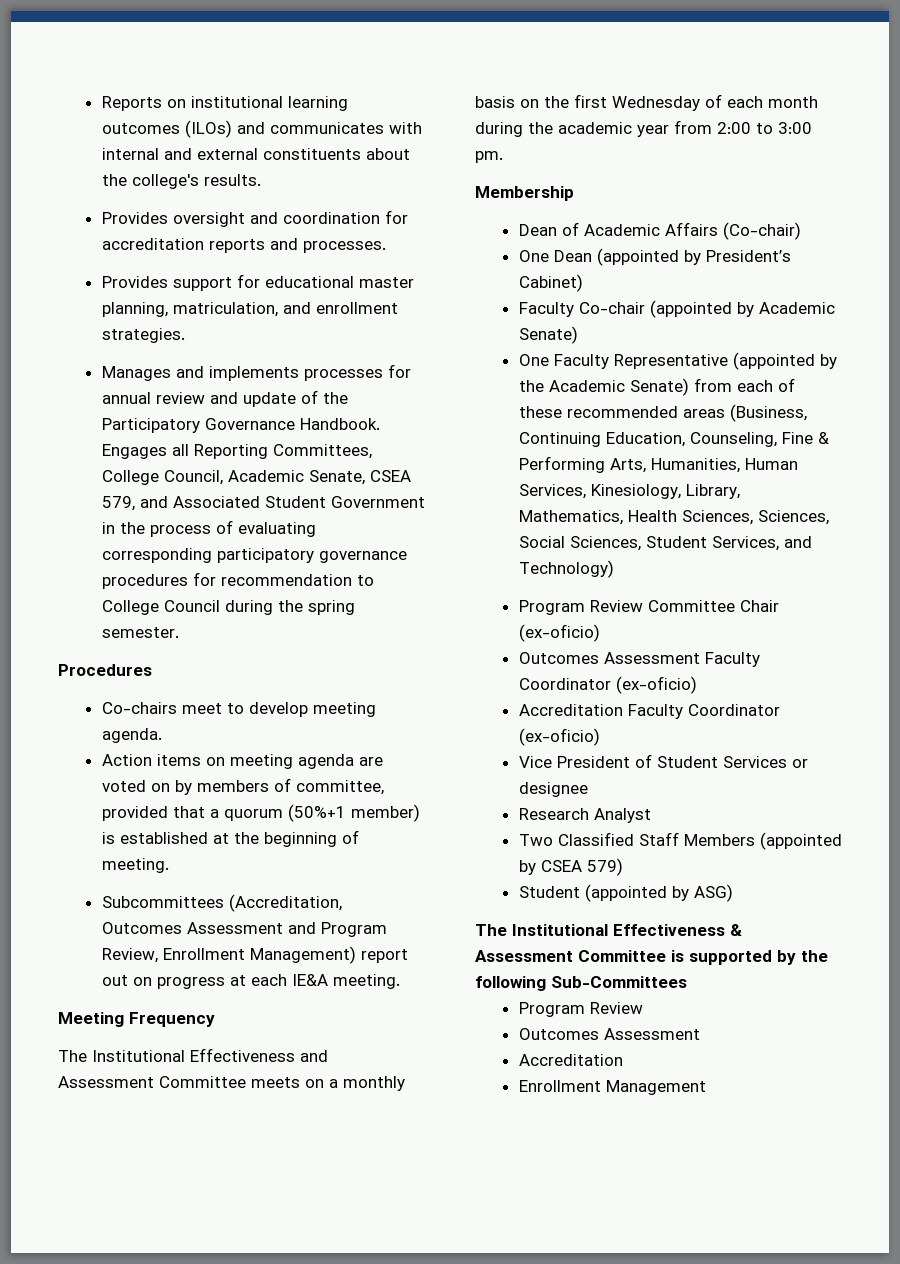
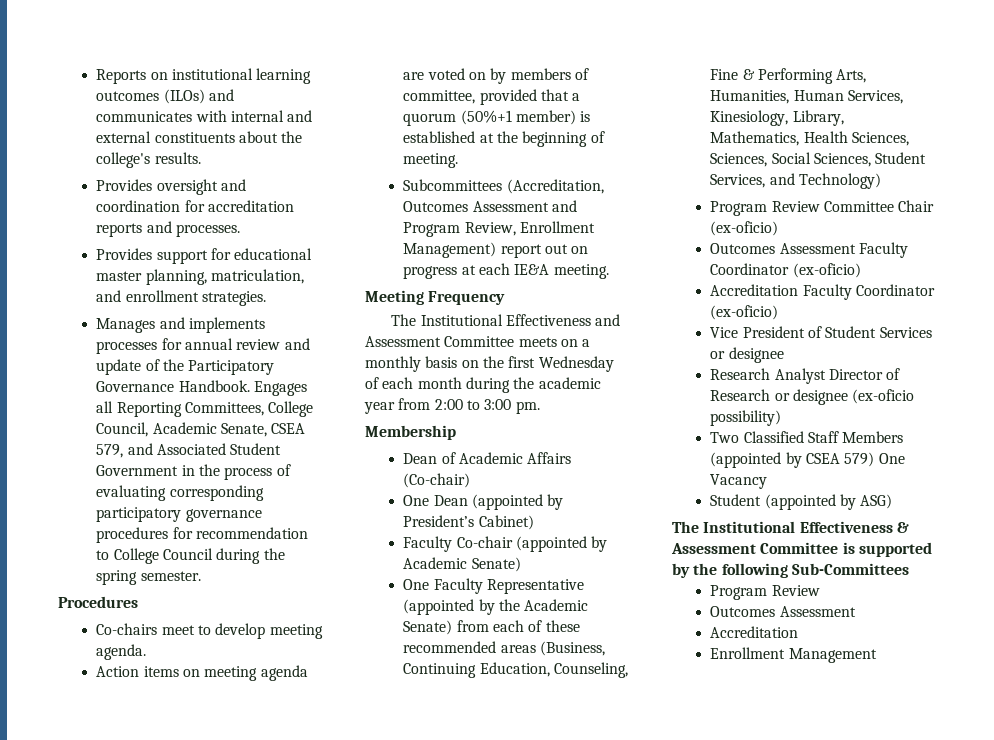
- Research Analyst
+ Research Analyst Director of Research or designee (ex-oficio possibility)
- Two Classified Staff Members (appointed by CSEA 579)
+ Two Classified Staff Members (appointed by CSEA 579) One Vacancy

